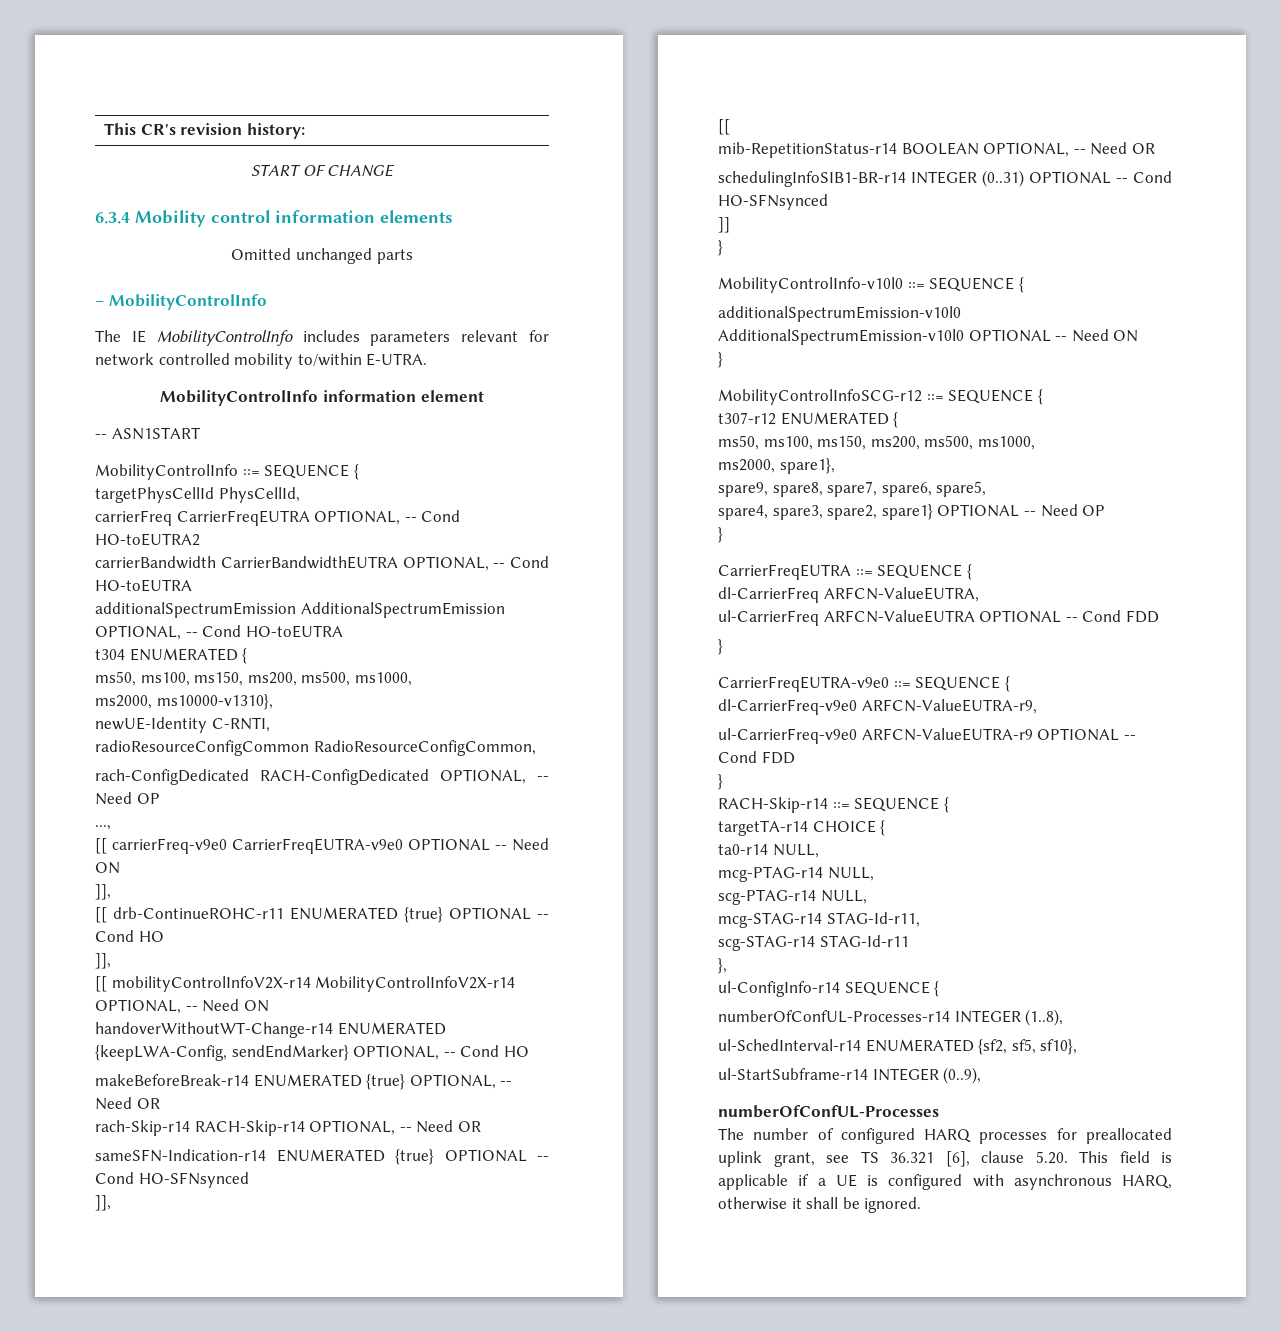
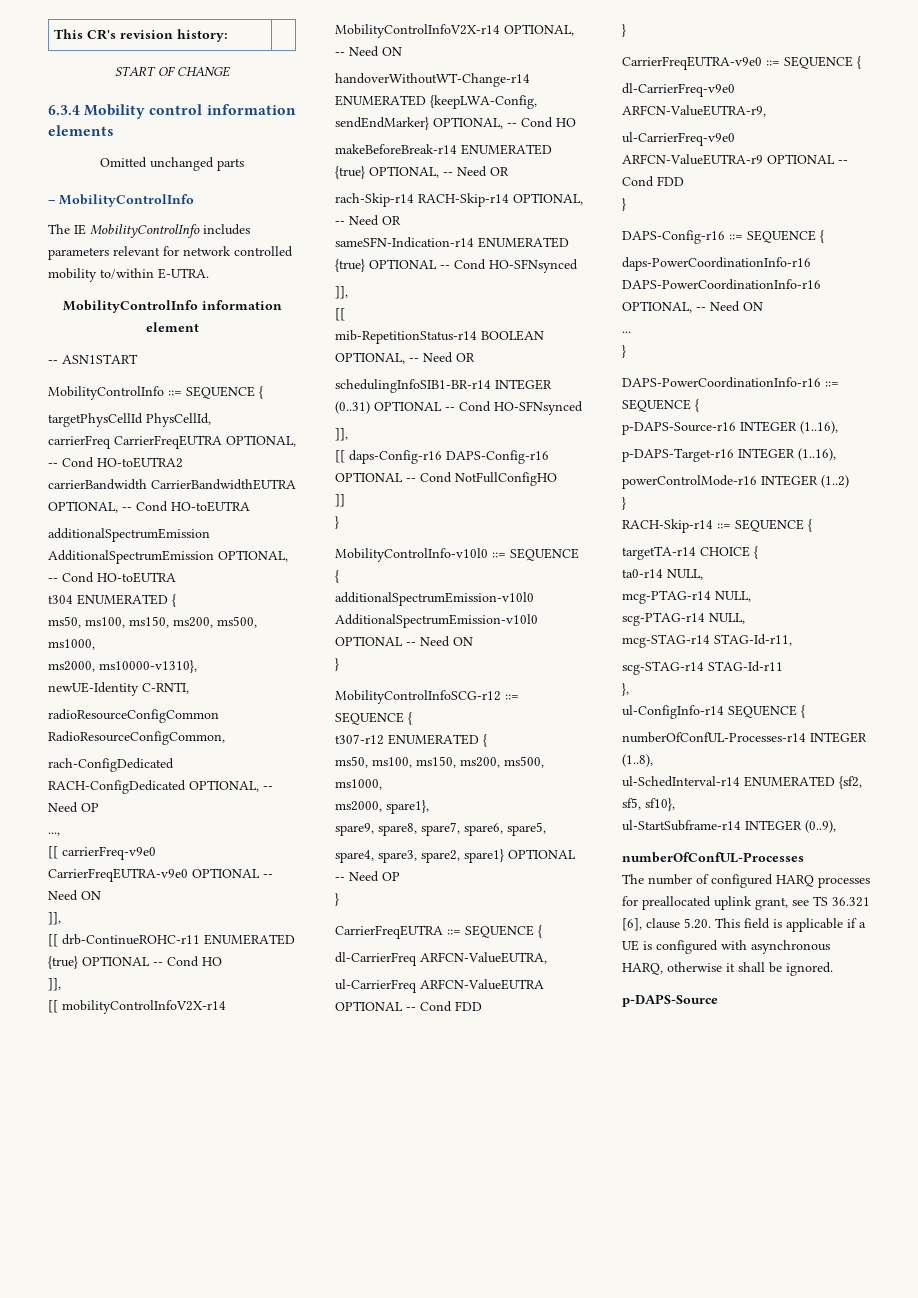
  schedulingInfoSIB1-BR-r14 INTEGER (0..31) OPTIONAL -- Cond HO-SFNsynced
+ ]],
+ [[ daps-Config-r16 DAPS-Config-r16 OPTIONAL -- Cond NotFullConfigHO
+ DAPS-Config-r16 ::= SEQUENCE {
+ daps-PowerCoordinationInfo-r16 DAPS-PowerCoordinationInfo-r16 OPTIONAL, -- Need ON
+ ...
+ }
+ DAPS-PowerCoordinationInfo-r16 ::= SEQUENCE {
+ p-DAPS-Source-r16 INTEGER (1..16),
+ p-DAPS-Target-r16 INTEGER (1..16),
+ powerControlMode-r16 INTEGER (1..2)
+ }
+ p-DAPS-Source

